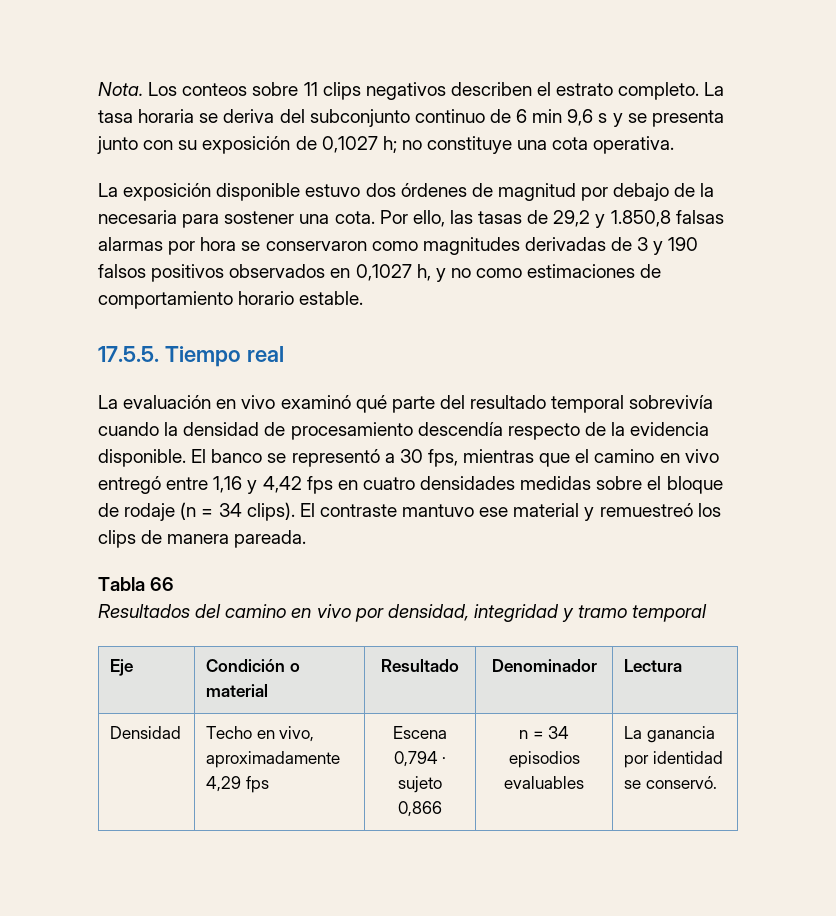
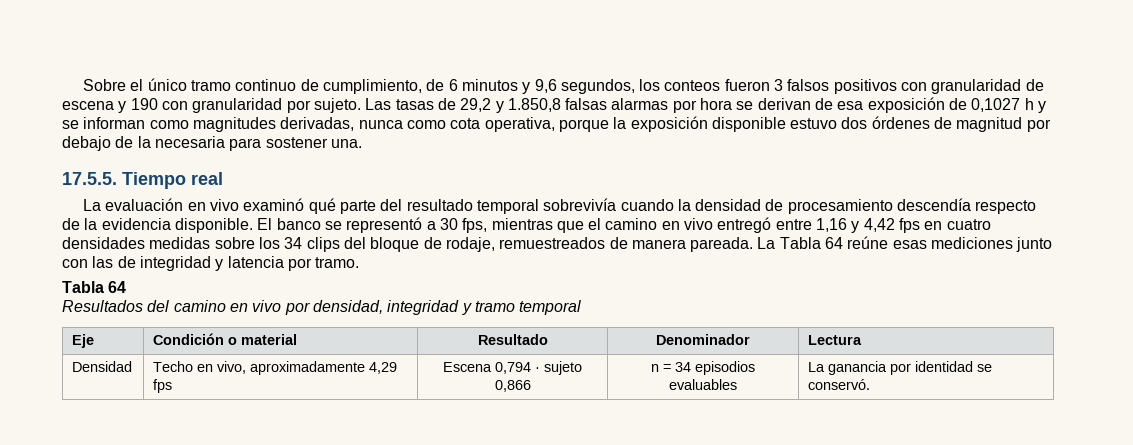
- Nota. Los conteos sobre 11 clips negativos describen el estrato completo. La tasa horaria se deriva del subconjunto continuo de 6 min 9,6 s y se presenta junto con su exposición de 0,1027 h; no constituye una cota operativa.
- La exposición disponible estuvo dos órdenes de magnitud por debajo de la necesaria para sostener una cota. Por ello, las tasas de 29,2 y 1.850,8 falsas alarmas por hora se conservaron como magnitudes derivadas de 3 y 190 falsos positivos observados en 0,1027 h, y no como estimaciones de comportamiento horario estable.
+ Sobre el único tramo continuo de cumplimiento, de 6 minutos y 9,6 segundos, los conteos fueron 3 falsos positivos con granularidad de escena y 190 con granularidad por sujeto. Las tasas de 29,2 y 1.850,8 falsas alarmas por hora se derivan de esa exposición de 0,1027 h y se informan como magnitudes derivadas, nunca como cota operativa, porque la exposición disponible estuvo dos órdenes de magnitud por debajo de la necesaria para sostener una.
- El banco se representó a 30 fps, mientras que el camino en vivo entregó entre 1,16 y 4,42 fps en cuatro densidades medidas sobre el bloque de rodaje (n = 34 clips). El contraste mantuvo ese material y remuestreó los clips de manera pareada.
- Tabla 66
+ El banco se representó a 30 fps, mientras que el camino en vivo entregó entre 1,16 y 4,42 fps en cuatro densidades medidas sobre los 34 clips del bloque de rodaje, remuestreados de manera pareada. La Tabla 64 reúne esas mediciones junto con las de integridad y latencia por tramo.
+ Tabla 64

